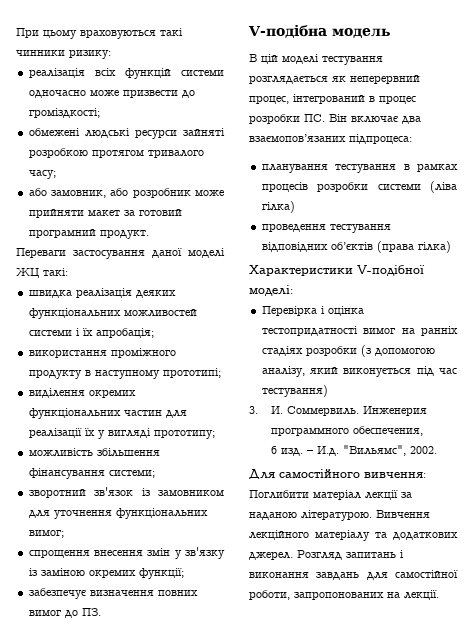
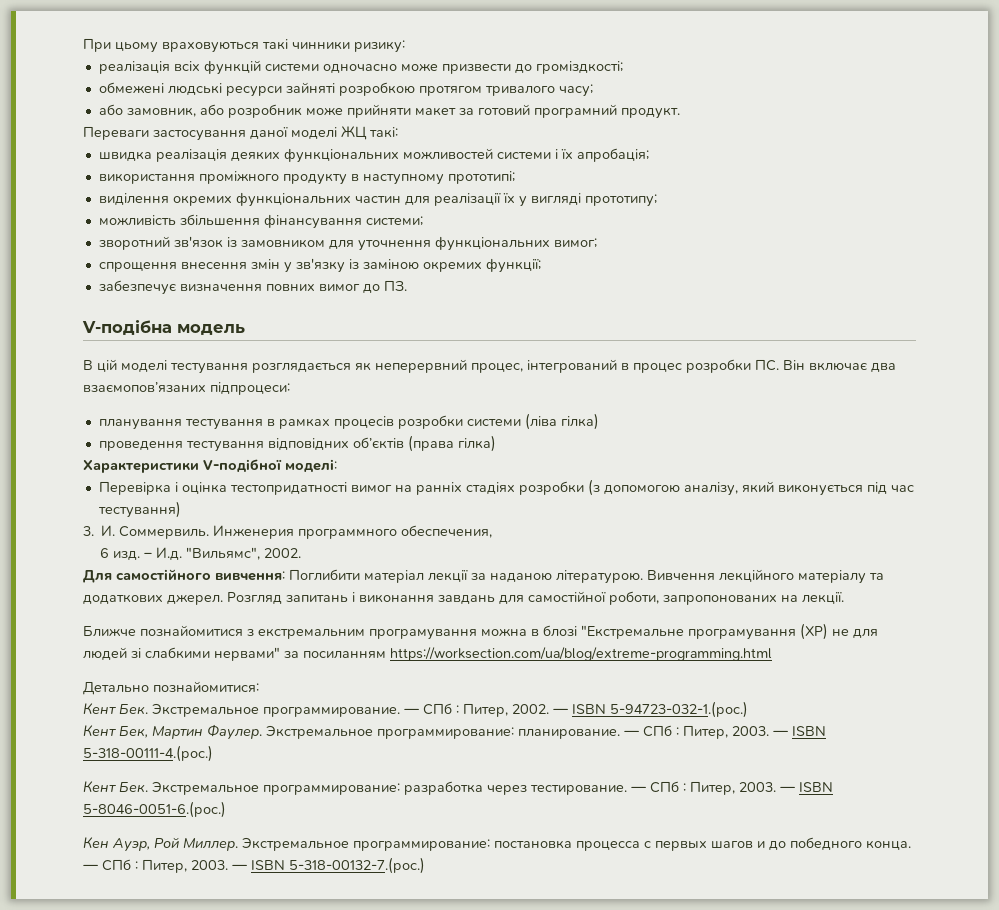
- В цій моделі тестування розглядається як неперервний процес, інтегрований в процес розробки ПС. Він включає два взаємопов’язаних підпроцеса:
+ В цій моделі тестування розглядається як неперервний процес, інтегрований в процес розробки ПС. Він включає два взаємопов’язаних підпроцеси:
+ Ближче познайомитися з екстремальним програмування можна в блозі "Екстремальне програмування (XP) не для людей зі слабкими нервами" за посиланням https://worksection.com/ua/blog/extreme-programming.html
+ Детально познайомитися:
+ Кент Бек. Экстремальное программирование. — СПб : Питер, 2002. — ISBN 5-94723-032-1.(рос.)
+ Кент Бек, Мартин Фаулер. Экстремальное программирование: планирование. — СПб : Питер, 2003. — ISBN 5-318-00111-4.(рос.)
+ Кент Бек. Экстремальное программирование: разработка через тестирование. — СПб : Питер, 2003. — ISBN 5-8046-0051-6.(рос.)
+ Кен Ауэр, Рой Миллер. Экстремальное программирование: постановка процесса с первых шагов и до победного конца. — СПб : Питер, 2003. — ISBN 5-318-00132-7.(рос.)

